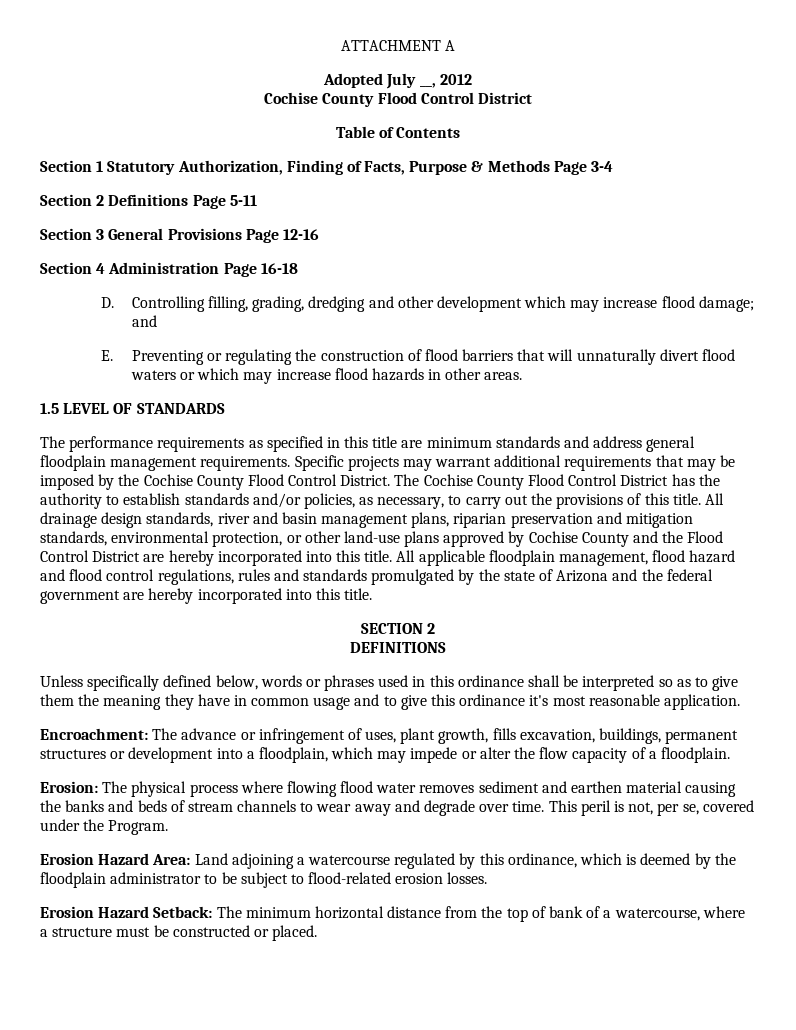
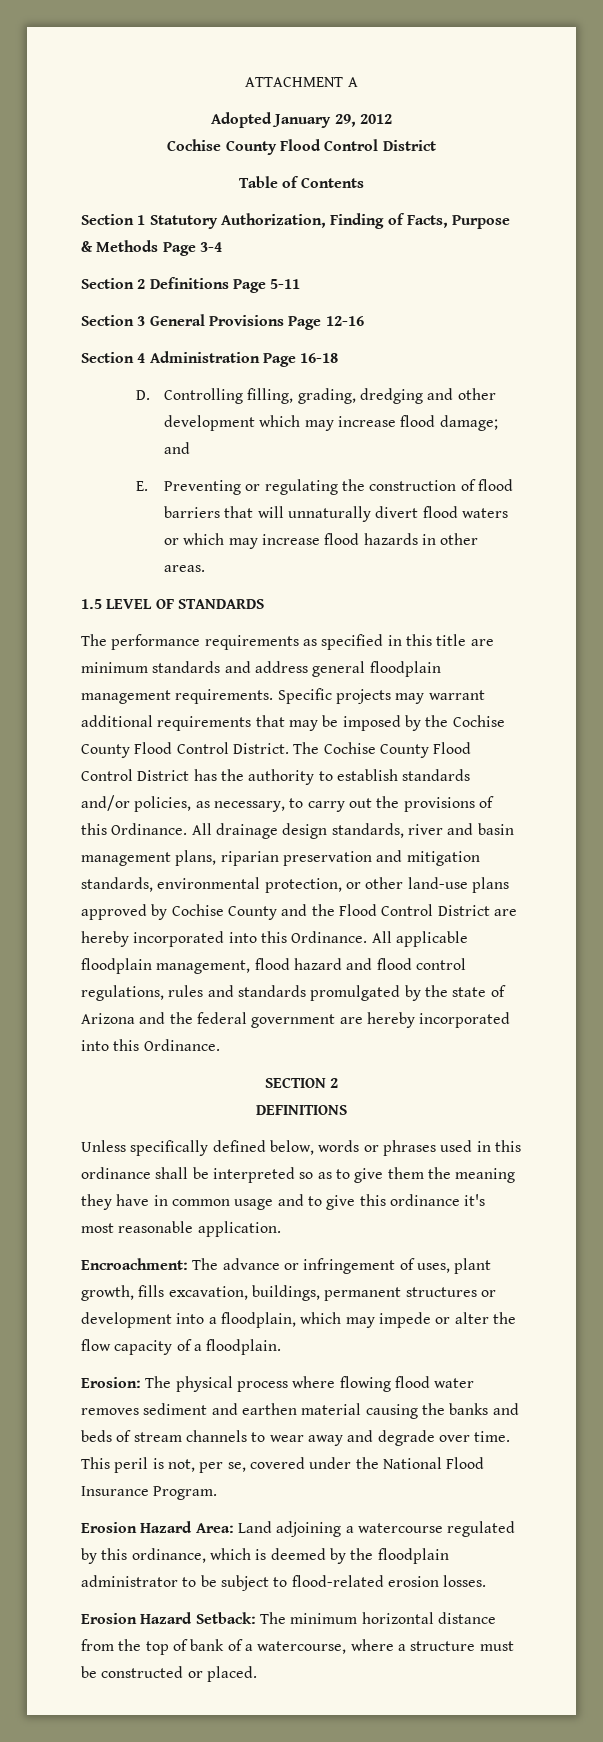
- Adopted July __, 2012
+ Adopted January 29, 2012
- The Cochise County Flood Control District has the authority to establish standards and/or policies, as necessary, to carry out the provisions of this title.
+ The Cochise County Flood Control District has the authority to establish standards and/or policies, as necessary, to carry out the provisions of this Ordinance.
- All drainage design standards, river and basin management plans, riparian preservation and mitigation standards, environmental protection, or other land-use plans approved by Cochise County and the Flood Control District are hereby incorporated into this title.
+ All drainage design standards, river and basin management plans, riparian preservation and mitigation standards, environmental protection, or other land-use plans approved by Cochise County and the Flood Control District are hereby incorporated into this Ordinance.
- All applicable floodplain management, flood hazard and flood control regulations, rules and standards promulgated by the state of Arizona and the federal government are hereby incorporated into this title.
+ All applicable floodplain management, flood hazard and flood control regulations, rules and standards promulgated by the state of Arizona and the federal government are hereby incorporated into this Ordinance.
- This peril is not, per se, covered under the Program.
+ This peril is not, per se, covered under the National Flood Insurance Program.

